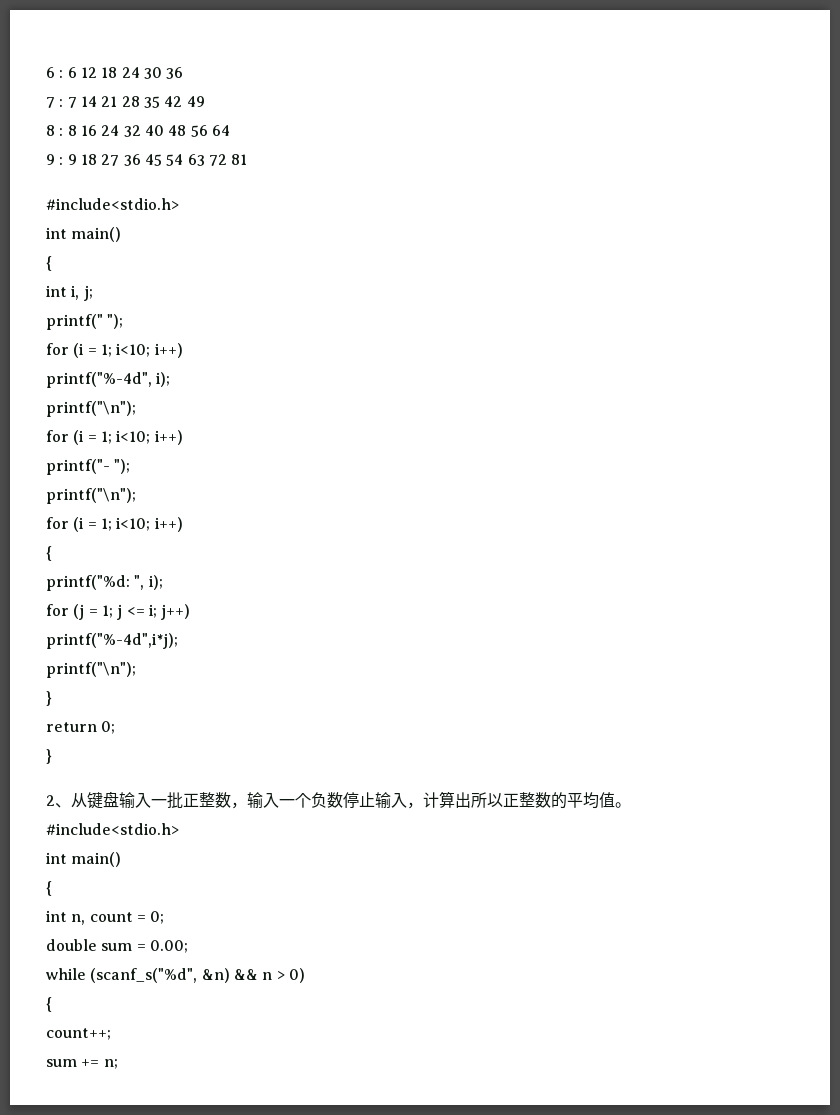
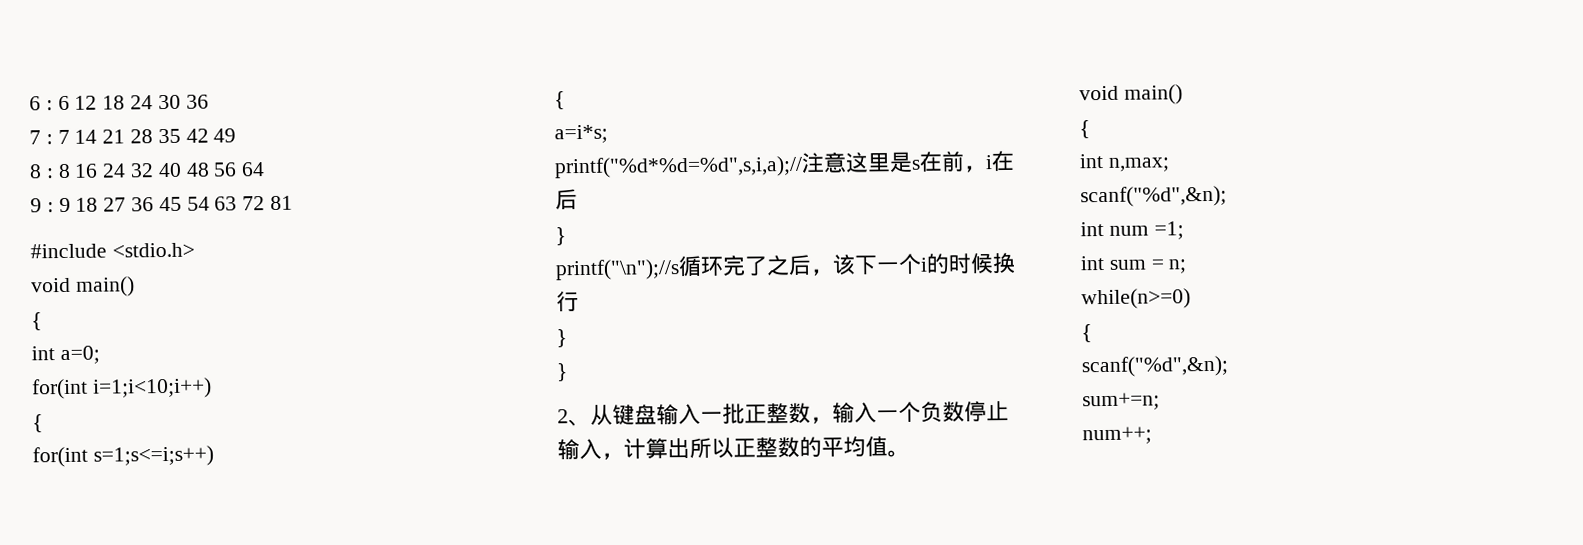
  9 : 9 18 27 36 45 54 63 72 81
- #include<stdio.h>
- int main()
+ #include <stdio.h>
+ void main()
  {
- int i, j;
- printf(" ");
- for (i = 1; i<10; i++)
- printf("%-4d", i);
- printf("\n");
- for (i = 1; i<10; i++)
- printf("- ");
- printf("\n");
- for (i = 1; i<10; i++)
+ int a=0;
+ for(int i=1;i<10;i++)
  {
- printf("%d: ", i);
- for (j = 1; j <= i; j++)
- printf("%-4d",i*j);
- printf("\n");
+ for(int s=1;s<=i;s++)
+ {
+ a=i*s;
+ printf("%d*%d=%d",s,i,a);//注意这里是s在前，i在后
  }
- return 0;
+ printf("\n");//s循环完了之后，该下一个i的时候换行
+ }
  2、从键盘输入一批正整数，输入一个负数停止输入，计算出所以正整数的平均值。
- #include<stdio.h>
- int main()
+ void main()
  {
- int n, count = 0;
- double sum = 0.00;
- while (scanf_s("%d", &n) && n > 0)
+ int n,max;
+ scanf("%d",&n);
+ int num =1;
+ int sum = n;
+ while(n>=0)
  {
- count++;
- sum += n;
+ scanf("%d",&n);
+ sum+=n;
+ num++;

